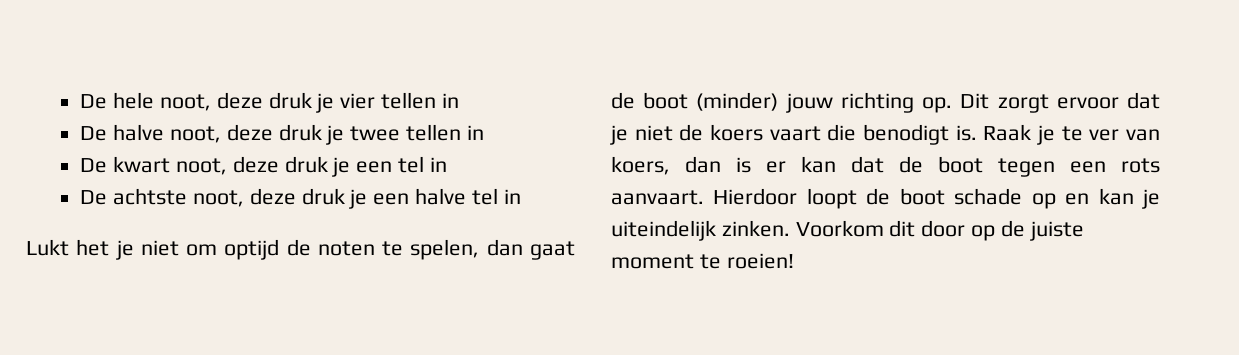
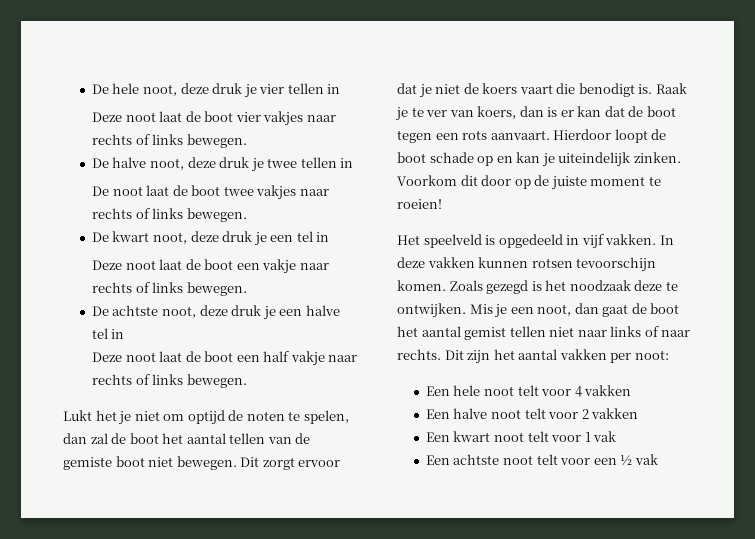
+ Deze noot laat de boot vier vakjes naar rechts of links bewegen.
+ De noot laat de boot twee vakjes naar rechts of links bewegen.
+ Deze noot laat de boot een vakje naar rechts of links bewegen.
+ Deze noot laat de boot een half vakje naar rechts of links bewegen.
- Lukt het je niet om optijd de noten te spelen, dan gaat de boot (minder) jouw richting op. Dit zorgt ervoor dat je niet de koers vaart die benodigt is.
+ Lukt het je niet om optijd de noten te spelen, dan zal de boot het aantal tellen van de gemiste boot niet bewegen. Dit zorgt ervoor dat je niet de koers vaart die benodigt is.
+ Het speelveld is opgedeeld in vijf vakken. In deze vakken kunnen rotsen tevoorschijn komen. Zoals gezegd is het noodzaak deze te ontwijken. Mis je een noot, dan gaat de boot het aantal gemist tellen niet naar links of naar rechts. Dit zijn het aantal vakken per noot:
+ Een hele noot telt voor 4 vakken
+ Een halve noot telt voor 2 vakken
+ Een kwart noot telt voor 1 vak
+ Een achtste noot telt voor een ½ vak

